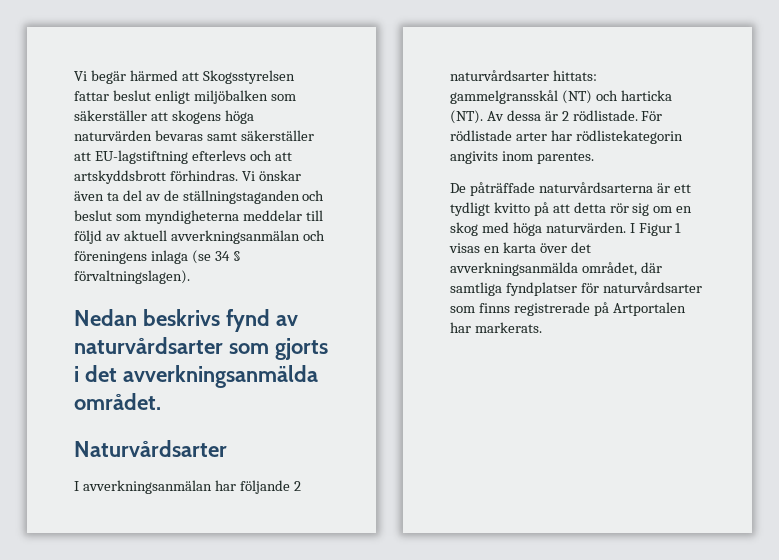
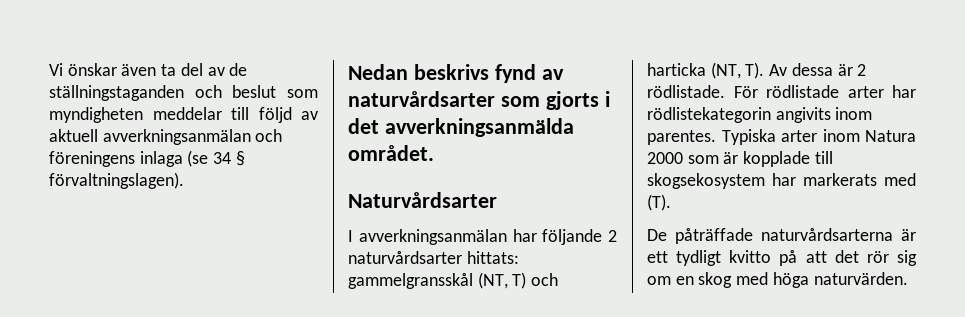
- Vi begär härmed att Skogsstyrelsen fattar beslut enligt miljöbalken som säkerställer att skogens höga naturvärden bevaras samt säkerställer att EU-lagstiftning efterlevs och att artskyddsbrott förhindras. Vi önskar även ta del av de ställningstaganden och beslut som myndigheterna meddelar till följd av aktuell avverkningsanmälan och föreningens inlaga (se 34 § förvaltningslagen).
+ Vi önskar även ta del av de ställningstaganden och beslut som myndigheten meddelar till följd av aktuell avverkningsanmälan och föreningens inlaga (se 34 § förvaltningslagen).
- I avverkningsanmälan har följande 2 naturvårdsarter hittats: gammelgransskål (NT) och harticka (NT). Av dessa är 2 rödlistade.
+ I avverkningsanmälan har följande 2 naturvårdsarter hittats: gammelgransskål (NT, T) och harticka (NT, T). Av dessa är 2 rödlistade.
+ Typiska arter inom Natura 2000 som är kopplade till skogsekosystem har markerats med (T).
- De påträffade naturvårdsarterna är ett tydligt kvitto på att detta rör sig om en skog med höga naturvärden. I Figur 1 visas en karta över det avverkningsanmälda området, där samtliga fyndplatser för naturvårdsarter som finns registrerade på Artportalen har markerats.
+ De påträffade naturvårdsarterna är ett tydligt kvitto på att det rör sig om en skog med höga naturvärden.

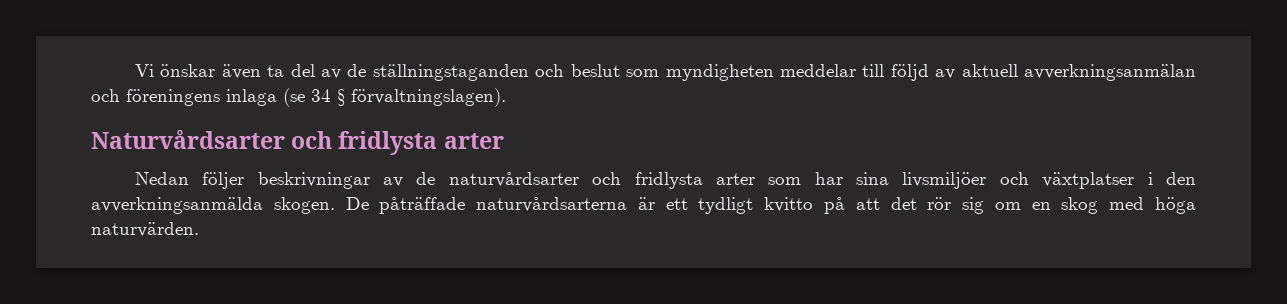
- Nedan beskrivs fynd av naturvårdsarter som gjorts i det avverkningsanmälda området.
- Naturvårdsarter
- I avverkningsanmälan har följande 2 naturvårdsarter hittats: gammelgransskål (NT, T) och harticka (NT, T). Av dessa är 2 rödlistade. För rödlistade arter har rödlistekategorin angivits inom parentes. Typiska arter inom Natura 2000 som är kopplade till skogsekosystem har markerats med (T).
- De påträffade naturvårdsarterna är ett tydligt kvitto på att det rör sig om en skog med höga naturvärden.
+ Naturvårdsarter och fridlysta arter
+ Nedan följer beskrivningar av de naturvårdsarter och fridlysta arter som har sina livsmiljöer och växtplatser i den avverkningsanmälda skogen. De påträffade naturvårdsarterna är ett tydligt kvitto på att det rör sig om en skog med höga naturvärden.

